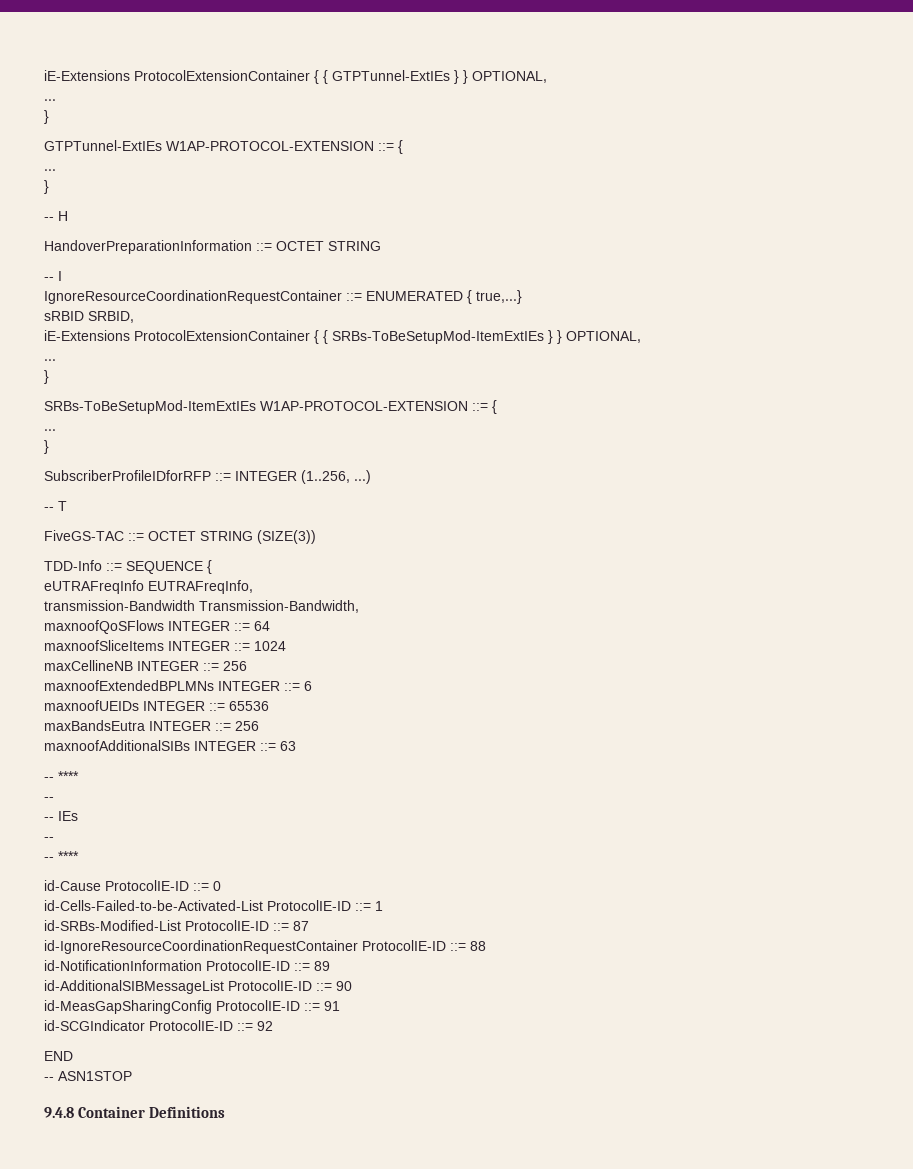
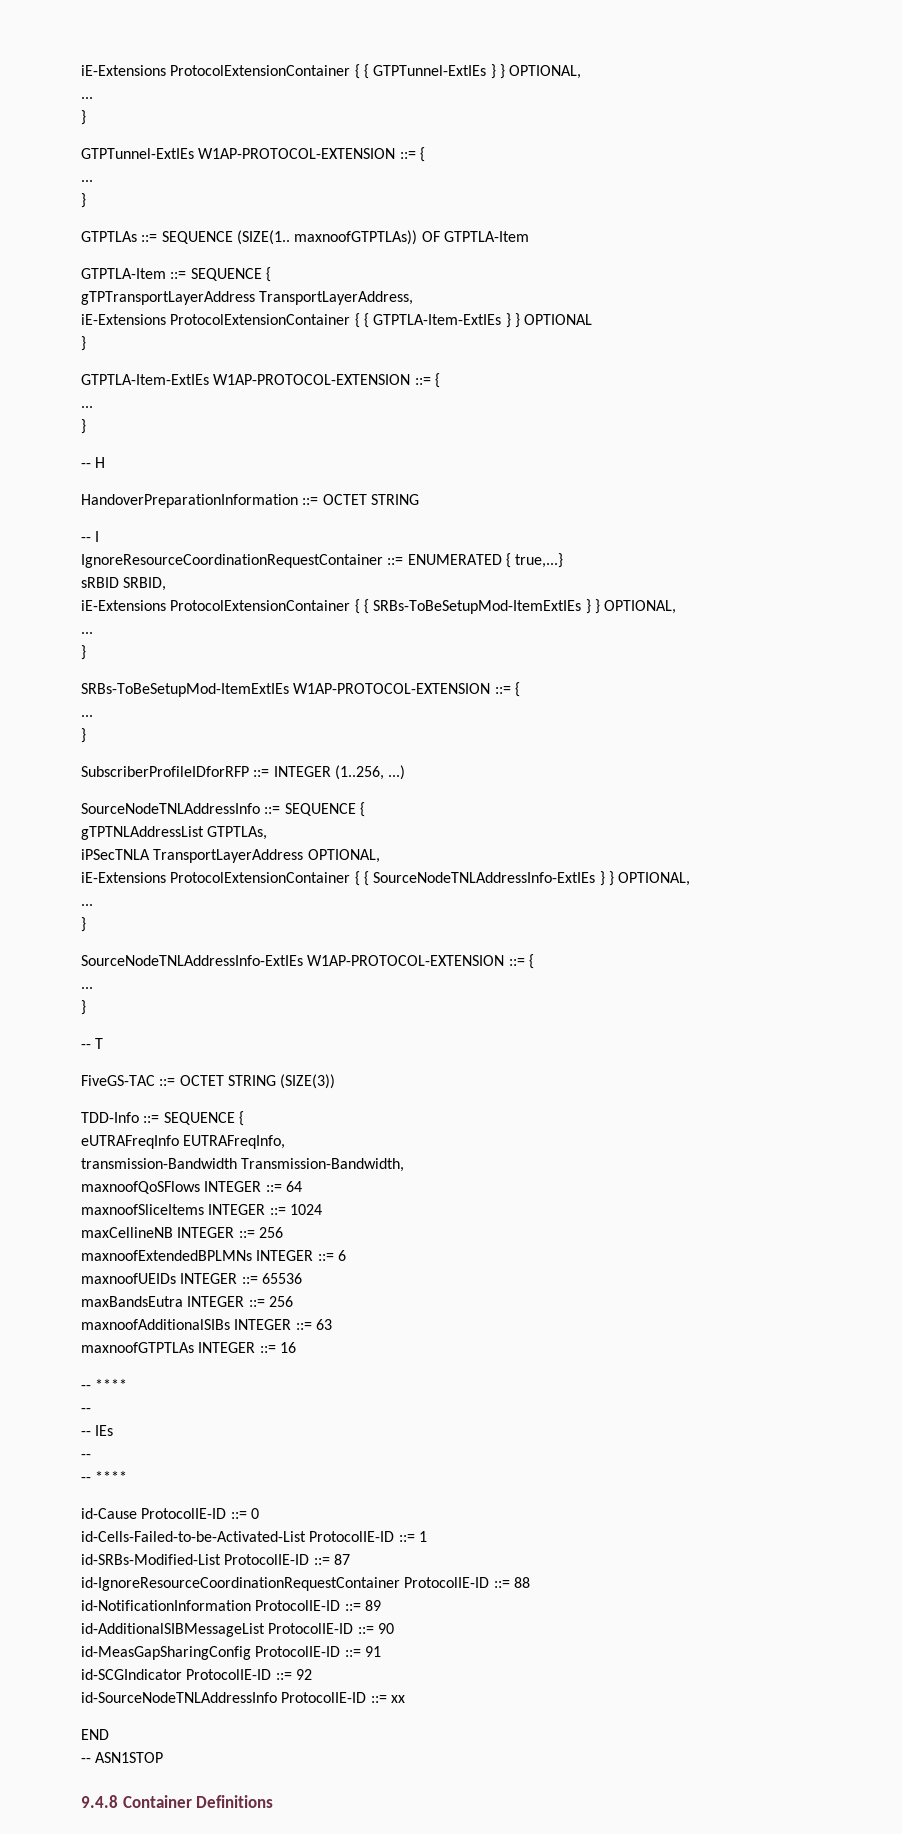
+ GTPTLAs ::= SEQUENCE (SIZE(1.. maxnoofGTPTLAs)) OF GTPTLA-Item
+ GTPTLA-Item ::= SEQUENCE {
+ gTPTransportLayerAddress TransportLayerAddress,
+ iE-Extensions ProtocolExtensionContainer { { GTPTLA-Item-ExtIEs } } OPTIONAL
+ }
+ GTPTLA-Item-ExtIEs W1AP-PROTOCOL-EXTENSION ::= {
+ ...
+ }
+ SourceNodeTNLAddressInfo ::= SEQUENCE {
+ gTPTNLAddressList GTPTLAs,
+ iPSecTNLA TransportLayerAddress OPTIONAL,
+ iE-Extensions ProtocolExtensionContainer { { SourceNodeTNLAddressInfo-ExtIEs } } OPTIONAL,
+ ...
+ }
+ SourceNodeTNLAddressInfo-ExtIEs W1AP-PROTOCOL-EXTENSION ::= {
+ ...
+ }
+ maxnoofGTPTLAs INTEGER ::= 16
+ id-SourceNodeTNLAddressInfo ProtocolIE-ID ::= xx

